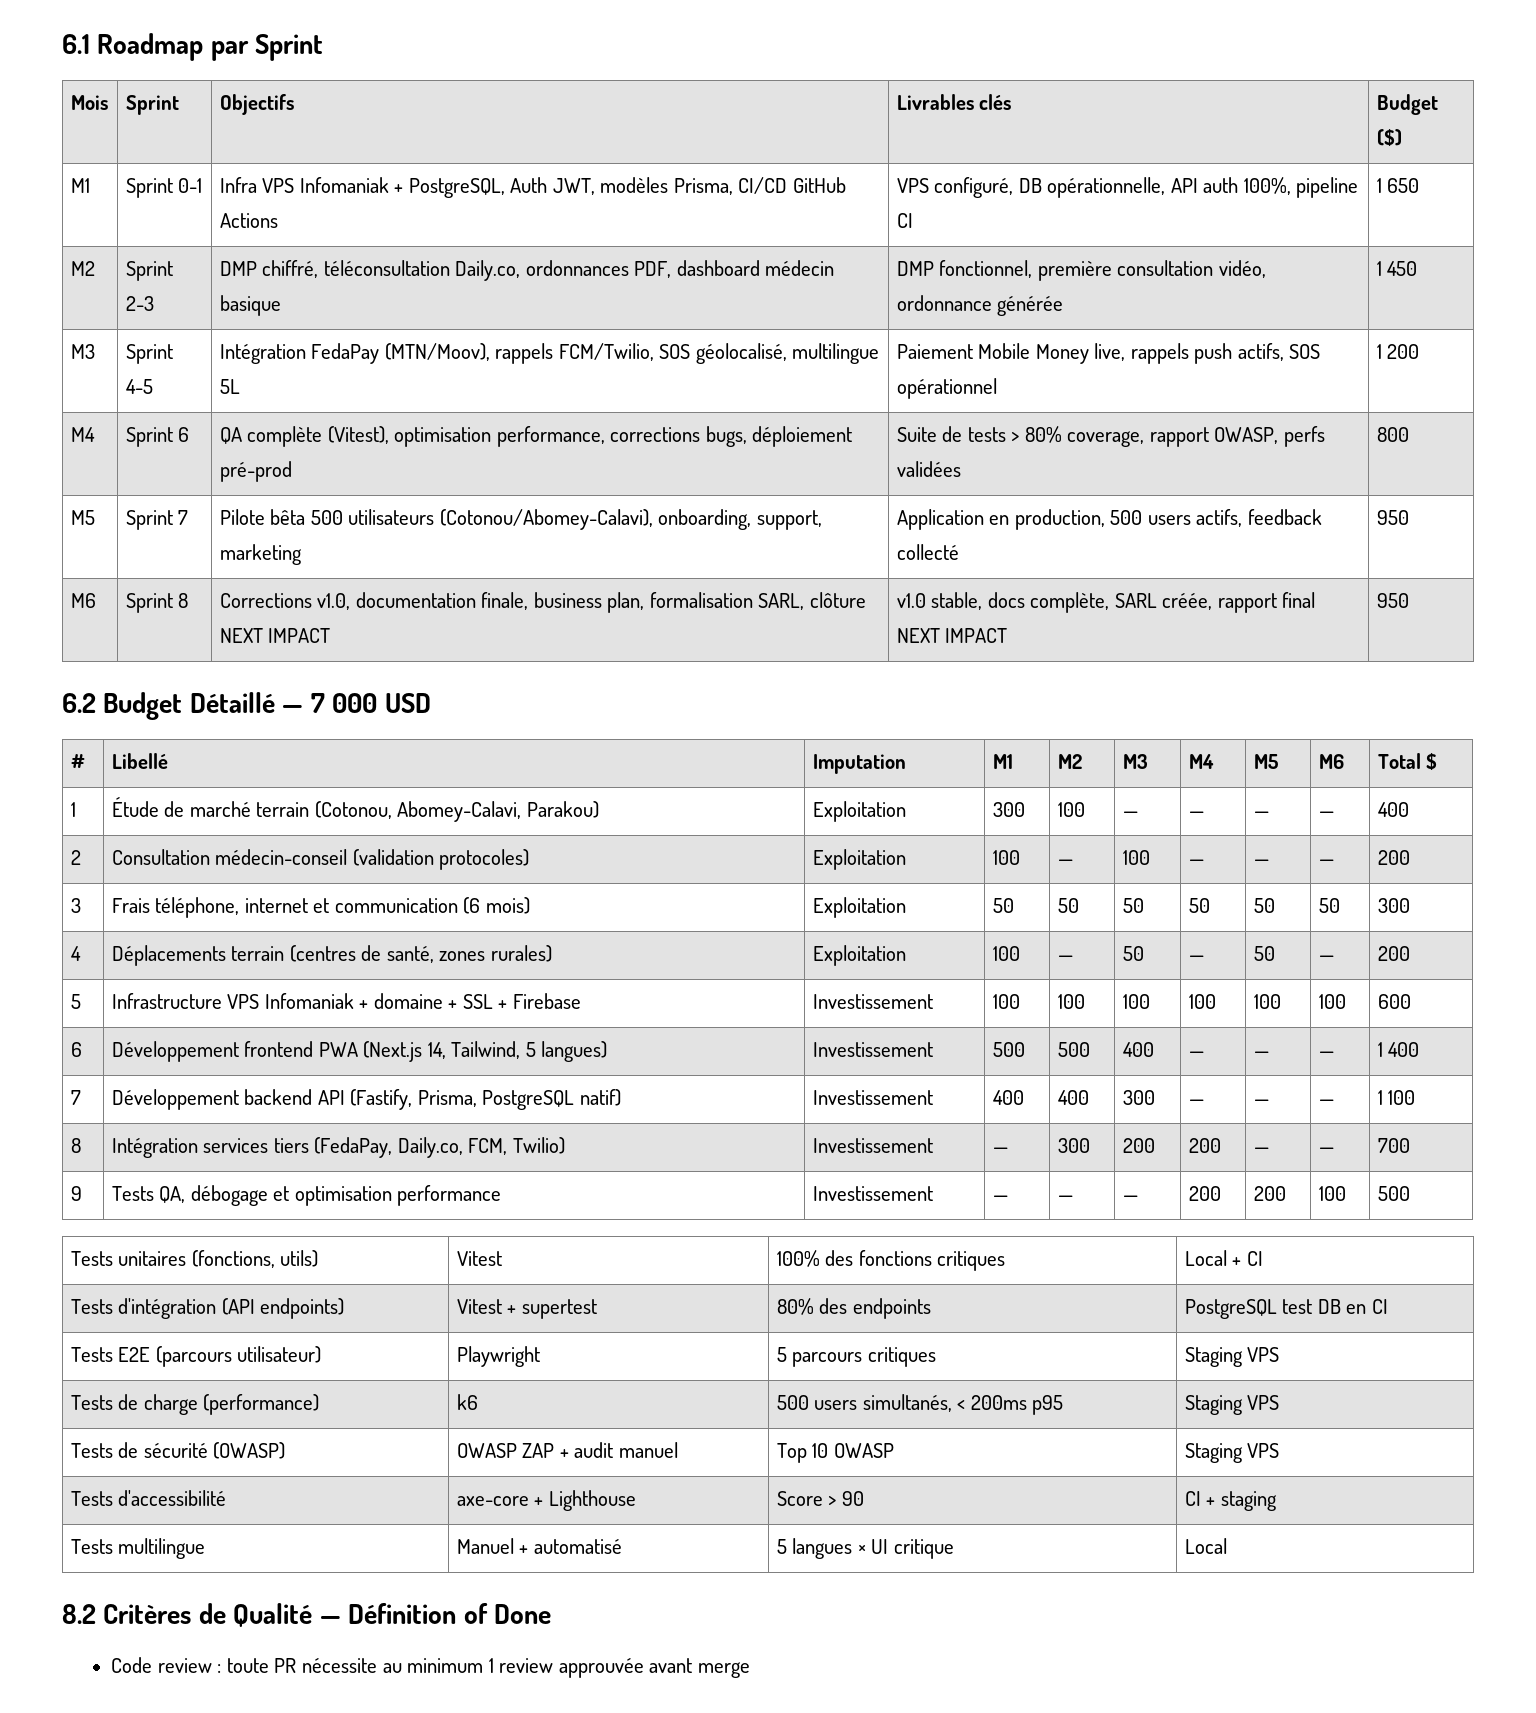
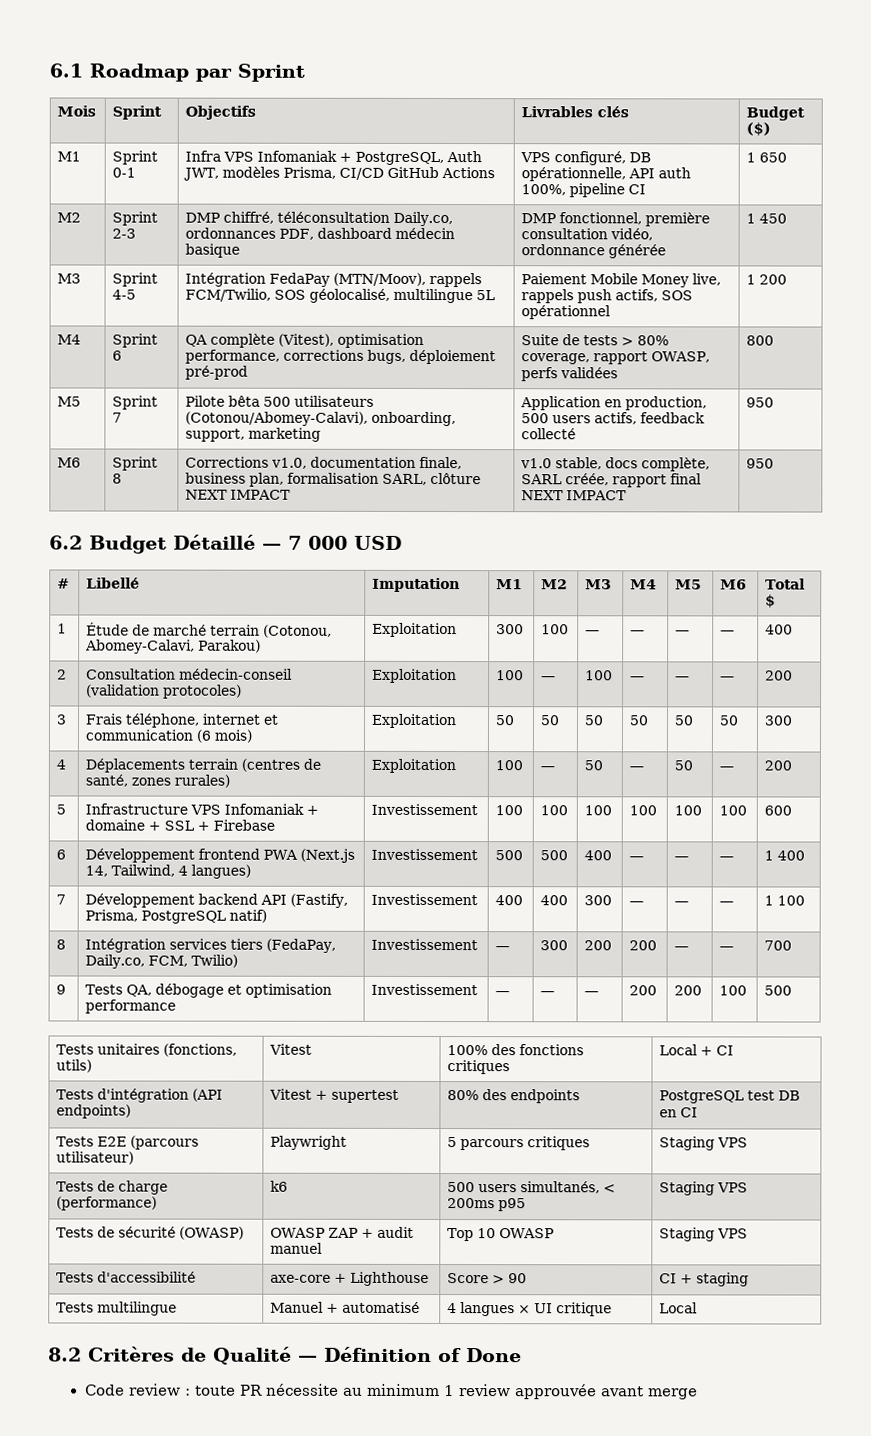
- 6 | Développement frontend PWA (Next.js 14, Tailwind, 5 langues) | Investissement | 500 | 500 | 400 | — | — | — | 1 400
+ 6 | Développement frontend PWA (Next.js 14, Tailwind, 4 langues) | Investissement | 500 | 500 | 400 | — | — | — | 1 400
- Tests multilingue | Manuel + automatisé | 5 langues × UI critique | Local
+ Tests multilingue | Manuel + automatisé | 4 langues × UI critique | Local

